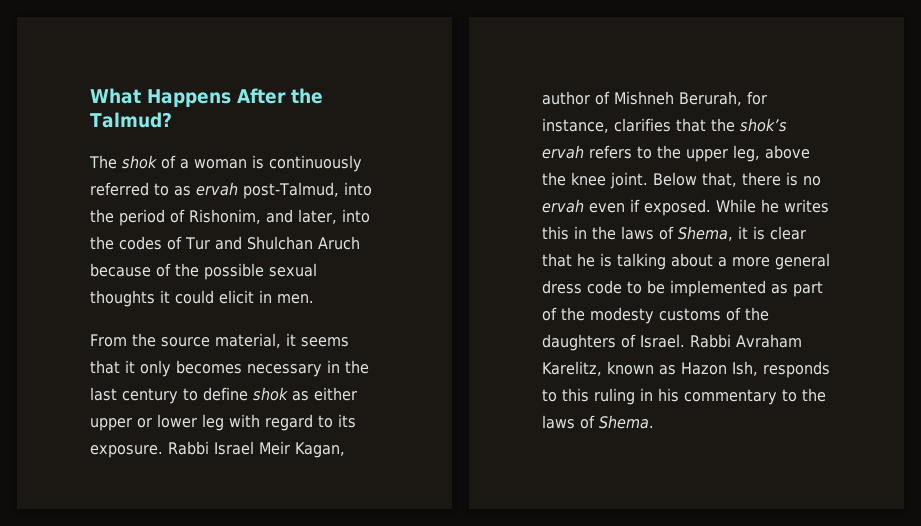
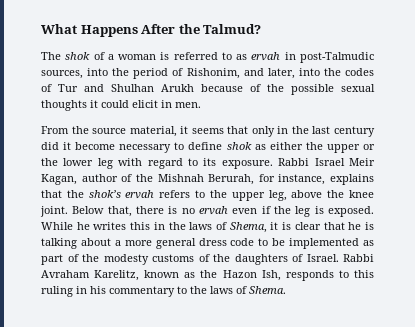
- The shok of a woman is continuously referred to as ervah post-Talmud, into the period of Rishonim, and later, into the codes of Tur and Shulchan Aruch because of the possible sexual thoughts it could elicit in men.
+ The shok of a woman is referred to as ervah in post-Talmudic sources, into the period of Rishonim, and later, into the codes of Tur and Shulhan Arukh because of the possible sexual thoughts it could elicit in men.
- From the source material, it seems that it only becomes necessary in the last century to define shok as either upper or lower leg with regard to its exposure.
+ From the source material, it seems that only in the last century did it become necessary to define shok as either the upper or the lower leg with regard to its exposure.
- Rabbi Israel Meir Kagan, author of Mishneh Berurah, for instance, clarifies that the shok’s ervah refers to the upper leg, above the knee joint.
+ Rabbi Israel Meir Kagan, author of the Mishnah Berurah, for instance, explains that the shok’s ervah refers to the upper leg, above the knee joint.
- Below that, there is no ervah even if exposed.
+ Below that, there is no ervah even if the leg is exposed.
- Rabbi Avraham Karelitz, known as Hazon Ish, responds to this ruling in his commentary to the laws of Shema.
+ Rabbi Avraham Karelitz, known as the Hazon Ish, responds to this ruling in his commentary to the laws of Shema.

